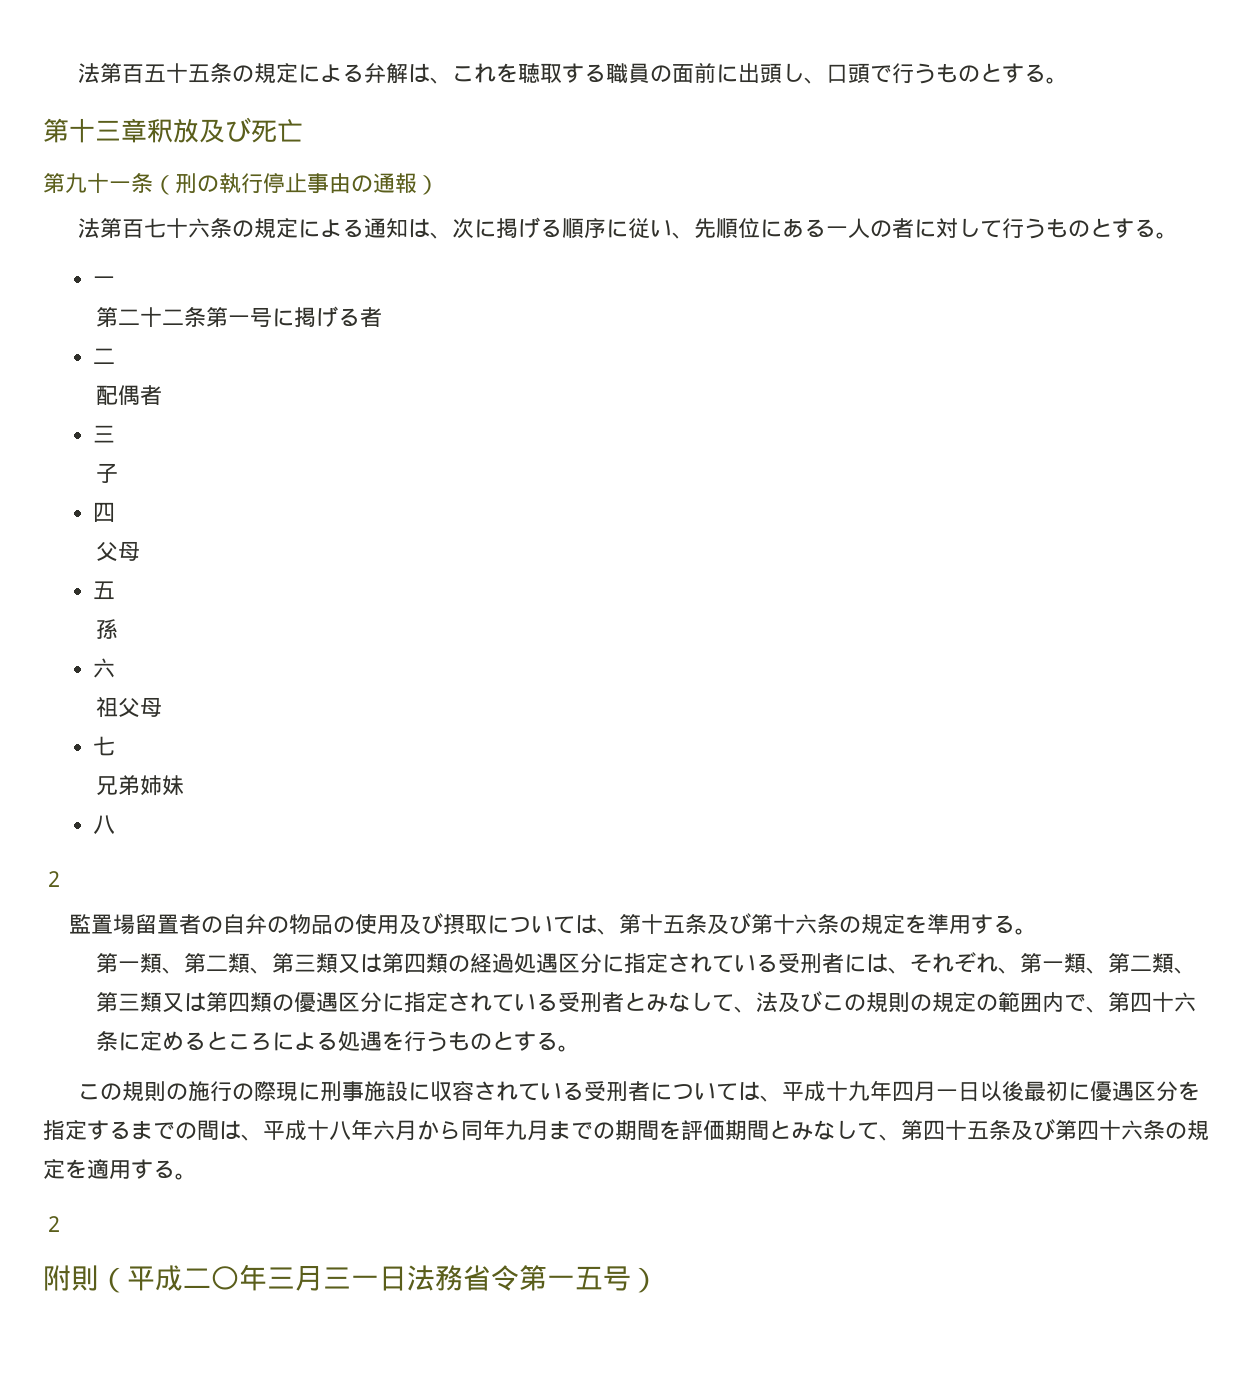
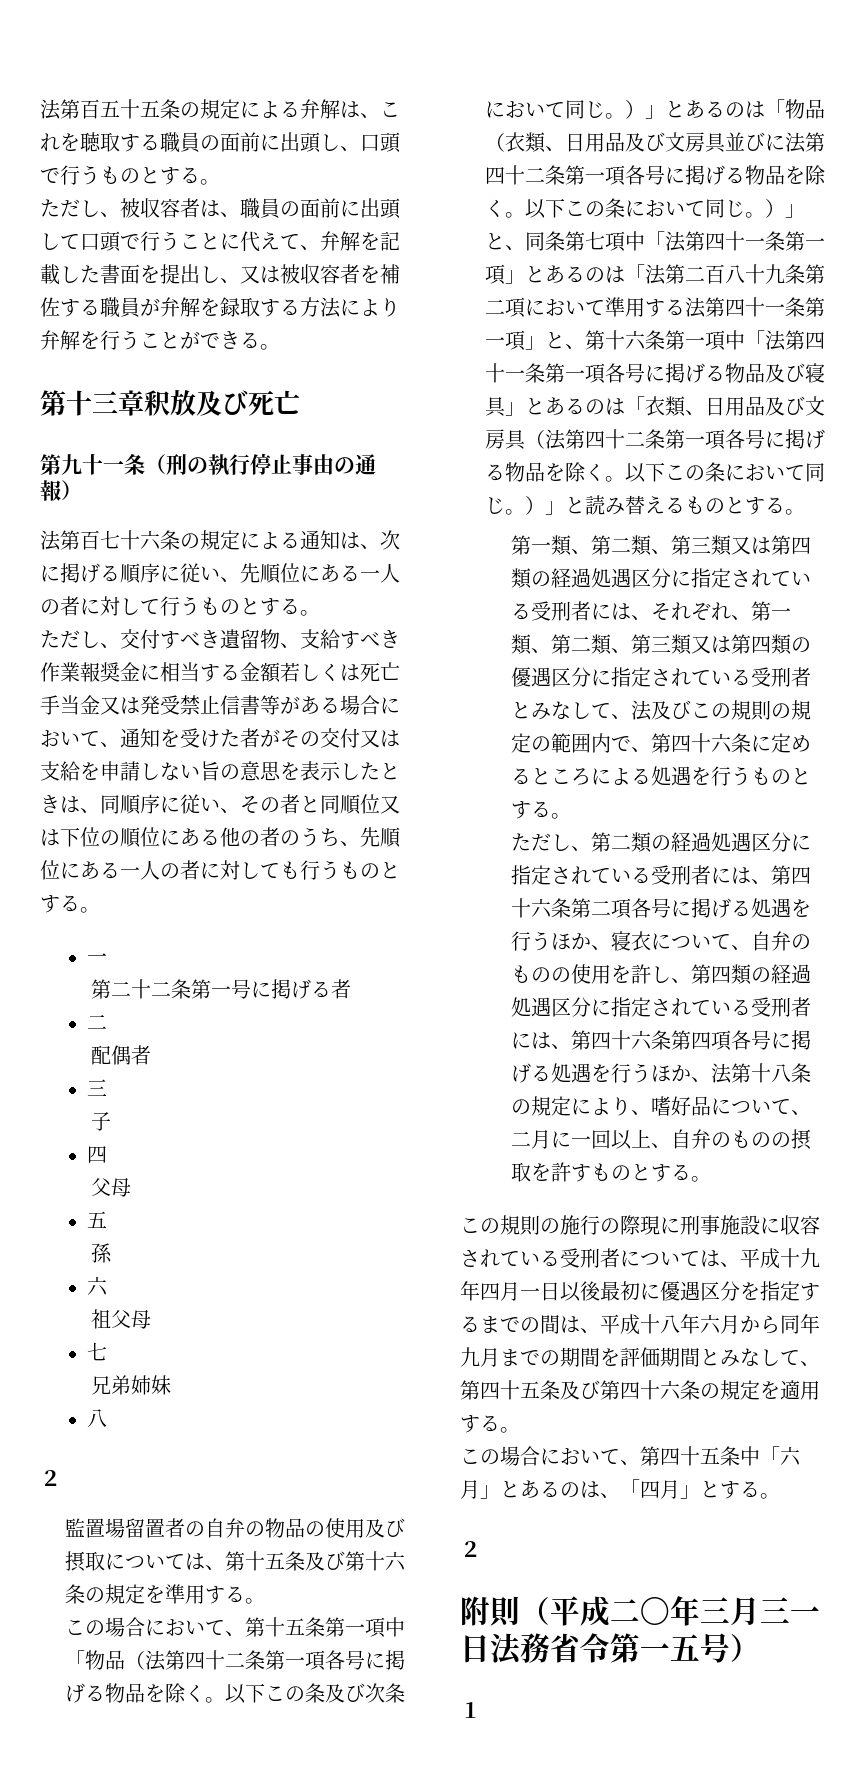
+ ただし、被収容者は、職員の面前に出頭して口頭で行うことに代えて、弁解を記載した書面を提出し、又は被収容者を補佐する職員が弁解を録取する方法により弁解を行うことができる。
+ ただし、交付すべき遺留物、支給すべき作業報奨金に相当する金額若しくは死亡手当金又は発受禁止信書等がある場合において、通知を受けた者がその交付又は支給を申請しない旨の意思を表示したときは、同順序に従い、その者と同順位又は下位の順位にある他の者のうち、先順位にある一人の者に対しても行うものとする。
+ この場合において、第十五条第一項中「物品（法第四十二条第一項各号に掲げる物品を除く。以下この条及び次条において同じ。）」とあるのは「物品（衣類、日用品及び文房具並びに法第四十二条第一項各号に掲げる物品を除く。以下この条において同じ。）」と、同条第七項中「法第四十一条第一項」とあるのは「法第二百八十九条第二項において準用する法第四十一条第一項」と、第十六条第一項中「法第四十一条第一項各号に掲げる物品及び寝具」とあるのは「衣類、日用品及び文房具（法第四十二条第一項各号に掲げる物品を除く。以下この条において同じ。）」と読み替えるものとする。
+ ただし、第二類の経過処遇区分に指定されている受刑者には、第四十六条第二項各号に掲げる処遇を行うほか、寝衣について、自弁のものの使用を許し、第四類の経過処遇区分に指定されている受刑者には、第四十六条第四項各号に掲げる処遇を行うほか、法第十八条の規定により、嗜好品について、二月に一回以上、自弁のものの摂取を許すものとする。
+ この場合において、第四十五条中「六月」とあるのは、「四月」とする。
+ １

